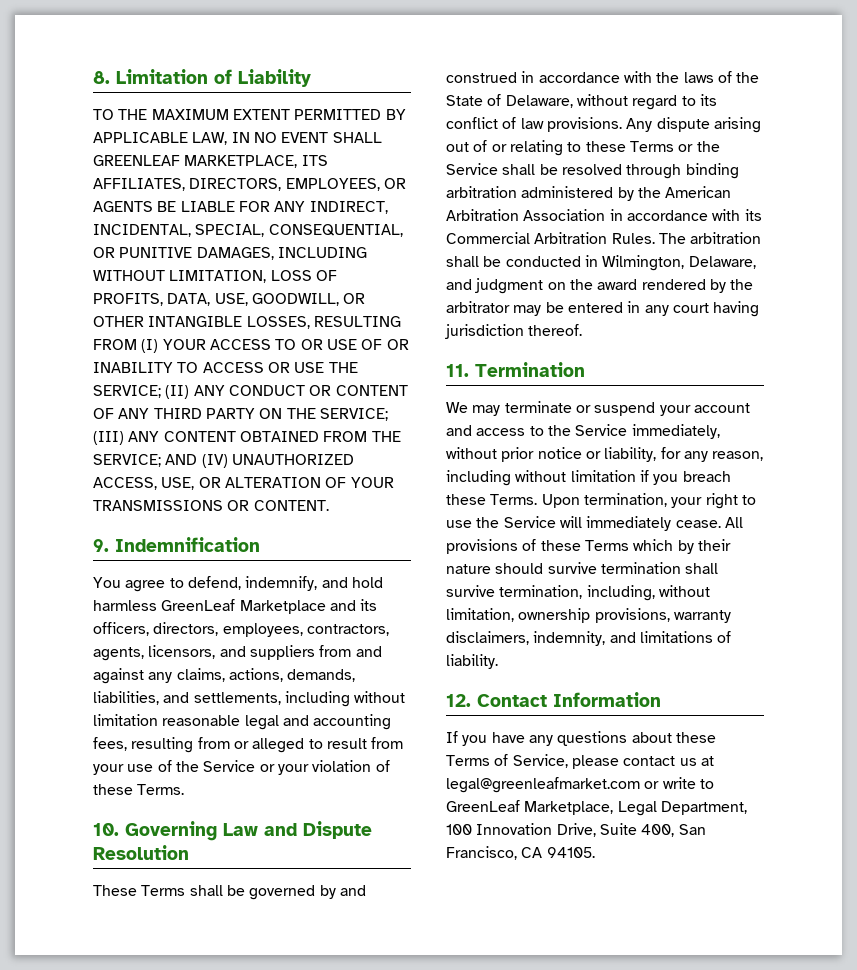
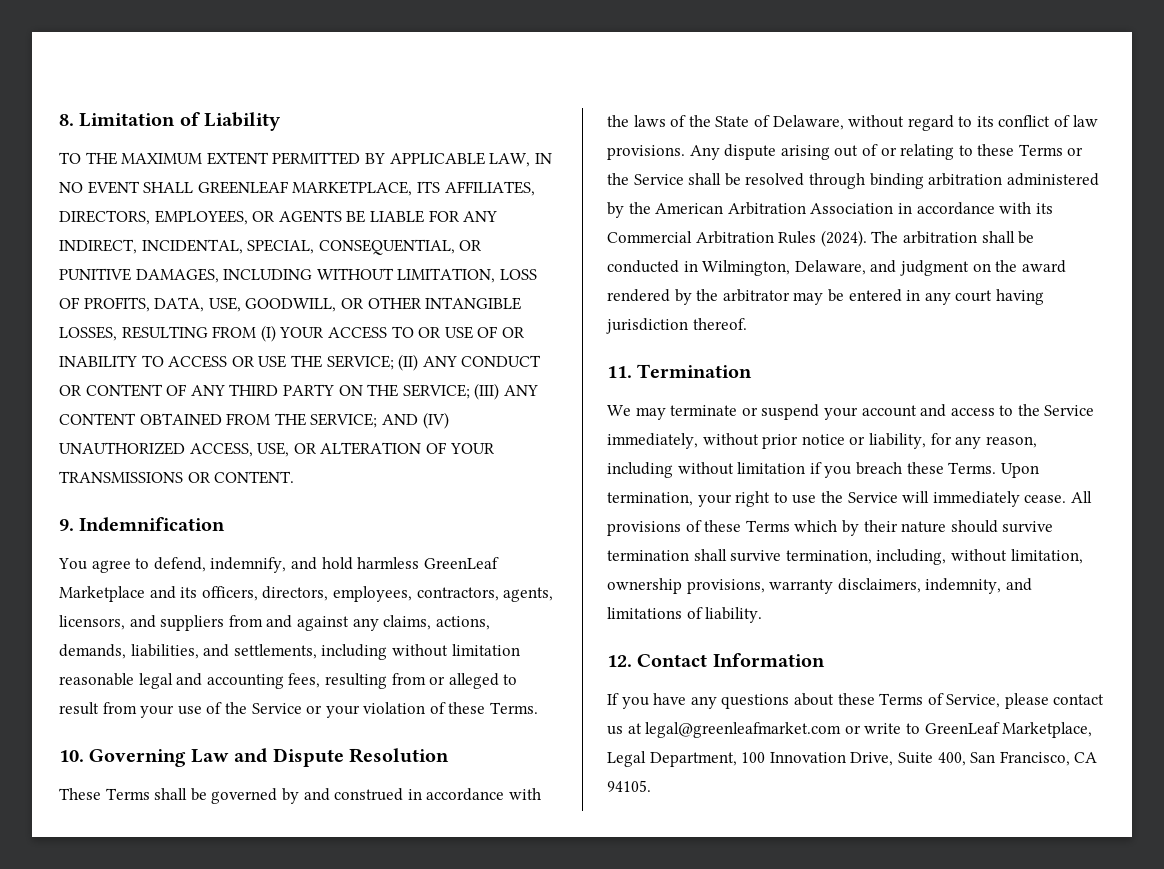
- Any dispute arising out of or relating to these Terms or the Service shall be resolved through binding arbitration administered by the American Arbitration Association in accordance with its Commercial Arbitration Rules.
+ Any dispute arising out of or relating to these Terms or the Service shall be resolved through binding arbitration administered by the American Arbitration Association in accordance with its Commercial Arbitration Rules (2024).

